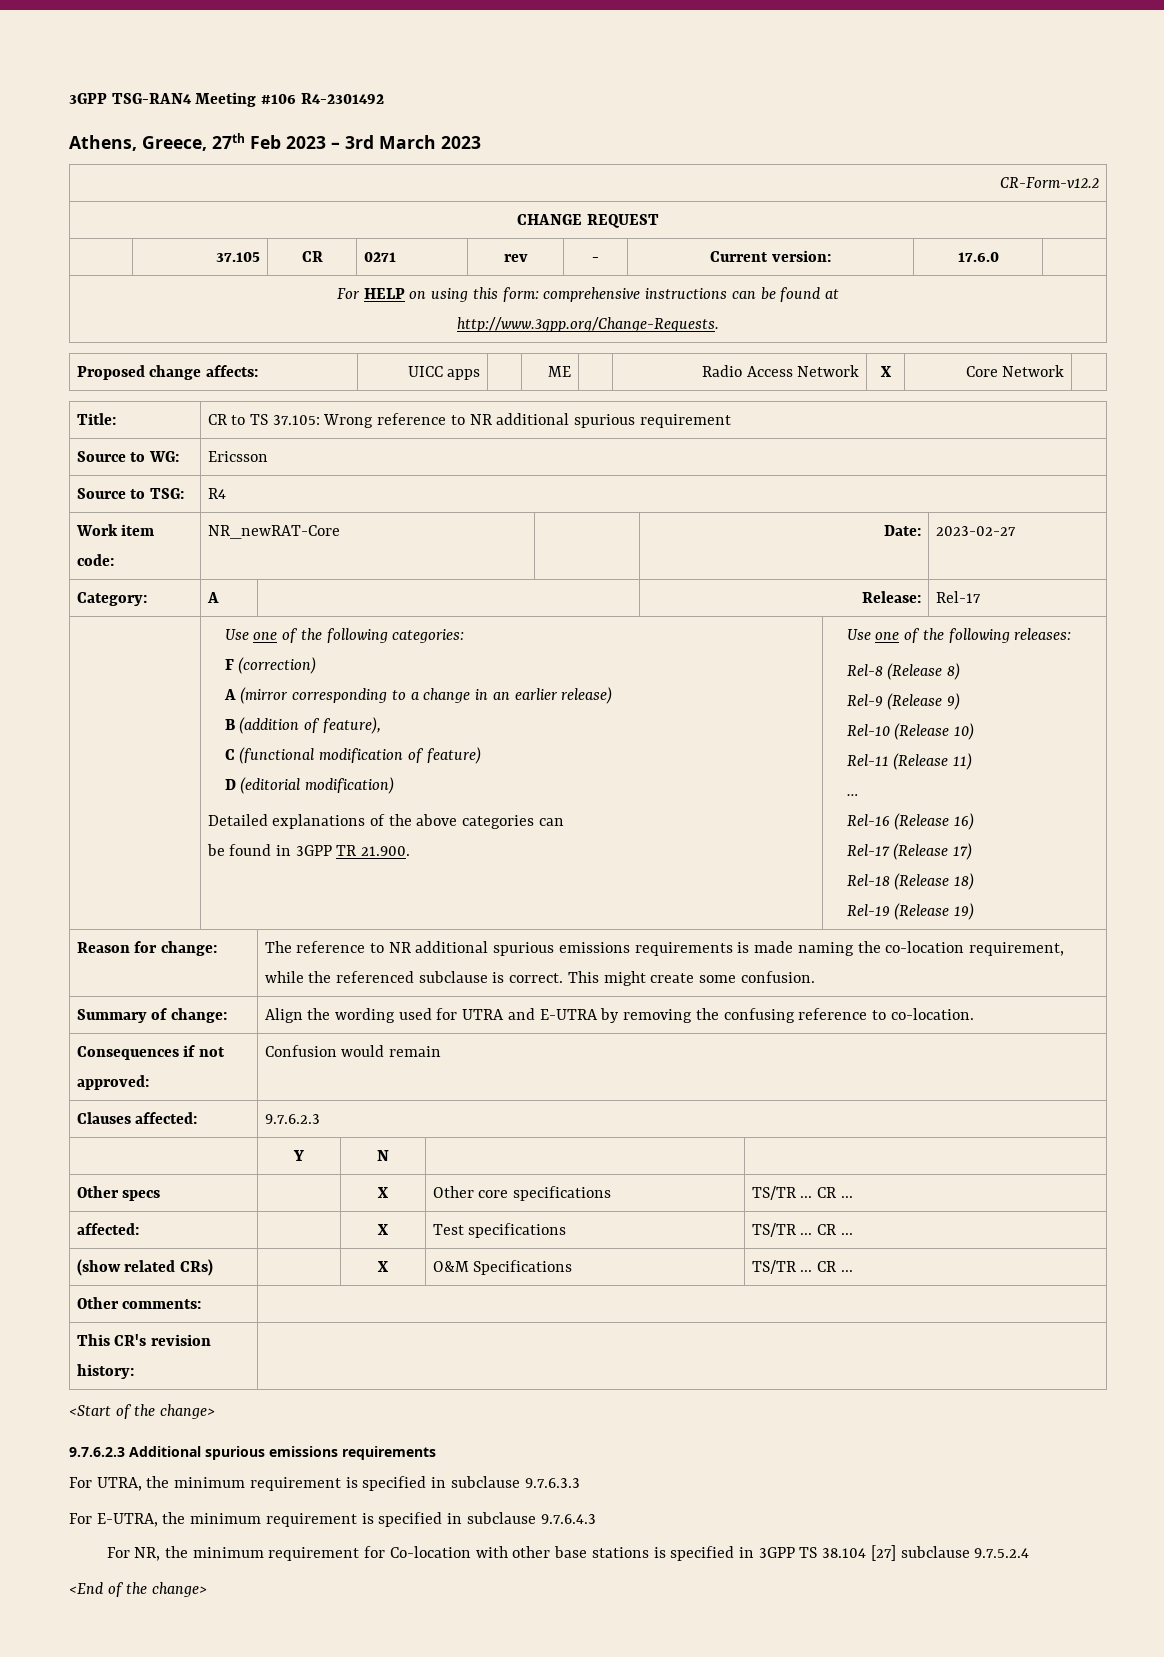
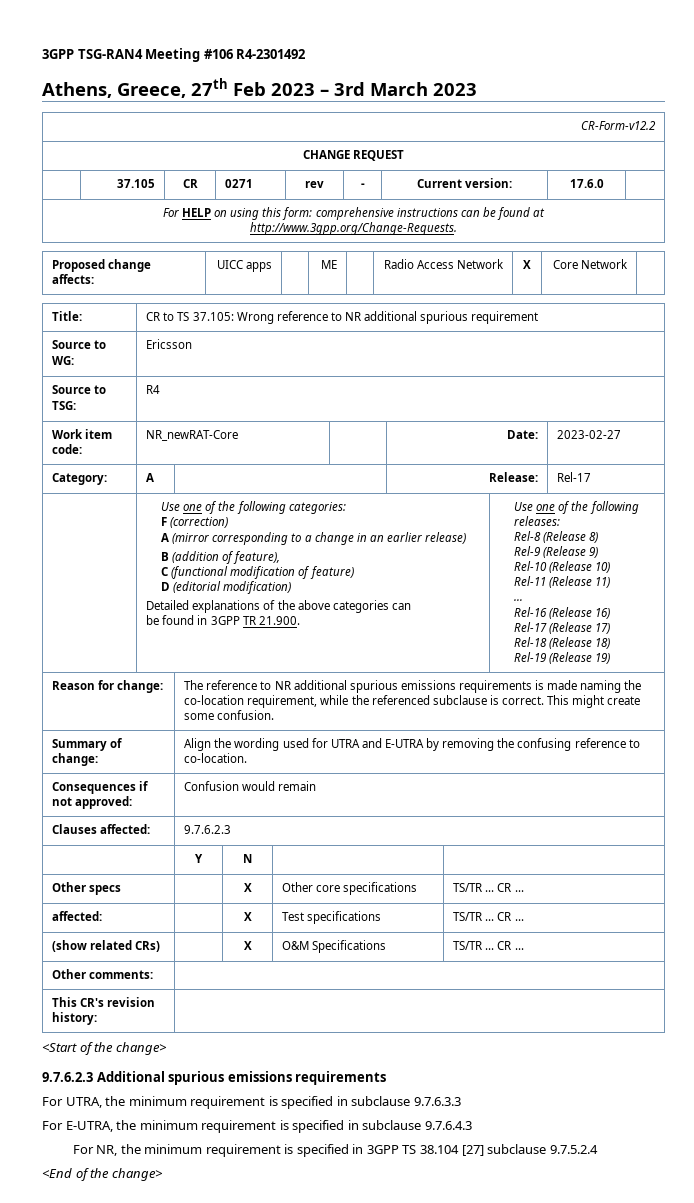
- For NR, the minimum requirement for Co-location with other base stations is specified in 3GPP TS 38.104 [27] subclause 9.7.5.2.4
+ For NR, the minimum requirement is specified in 3GPP TS 38.104 [27] subclause 9.7.5.2.4

